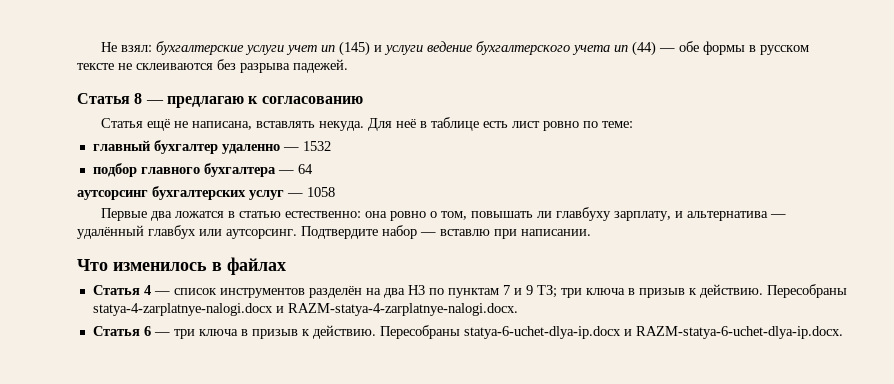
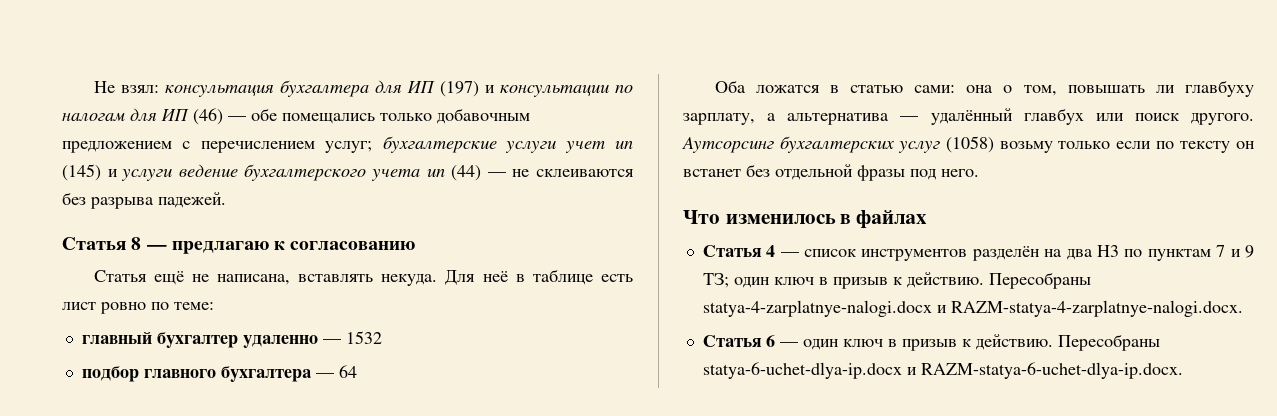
- Не взял: бухгалтерские услуги учет ип (145) и услуги ведение бухгалтерского учета ип (44) — обе формы в русском тексте не склеиваются без разрыва падежей.
+ Не взял: консультация бухгалтера для ИП (197) и консультации по налогам для ИП (46) — обе помещались только добавочным предложением с перечислением услуг; бухгалтерские услуги учет ип (145) и услуги ведение бухгалтерского учета ип (44) — не склеиваются без разрыва падежей.
- аутсорсинг бухгалтерских услуг — 1058
- Первые два ложатся в статью естественно: она ровно о том, повышать ли главбуху зарплату, и альтернатива — удалённый главбух или аутсорсинг. Подтвердите набор — вставлю при написании.
+ Оба ложатся в статью сами: она о том, повышать ли главбуху зарплату, а альтернатива — удалённый главбух или поиск другого. Аутсорсинг бухгалтерских услуг (1058) возьму только если по тексту он встанет без отдельной фразы под него.
- Статья 4 — список инструментов разделён на два H3 по пунктам 7 и 9 ТЗ; три ключа в призыв к действию.
+ Статья 4 — список инструментов разделён на два H3 по пунктам 7 и 9 ТЗ; один ключ в призыв к действию.
- Статья 6 — три ключа в призыв к действию.
+ Статья 6 — один ключ в призыв к действию.

